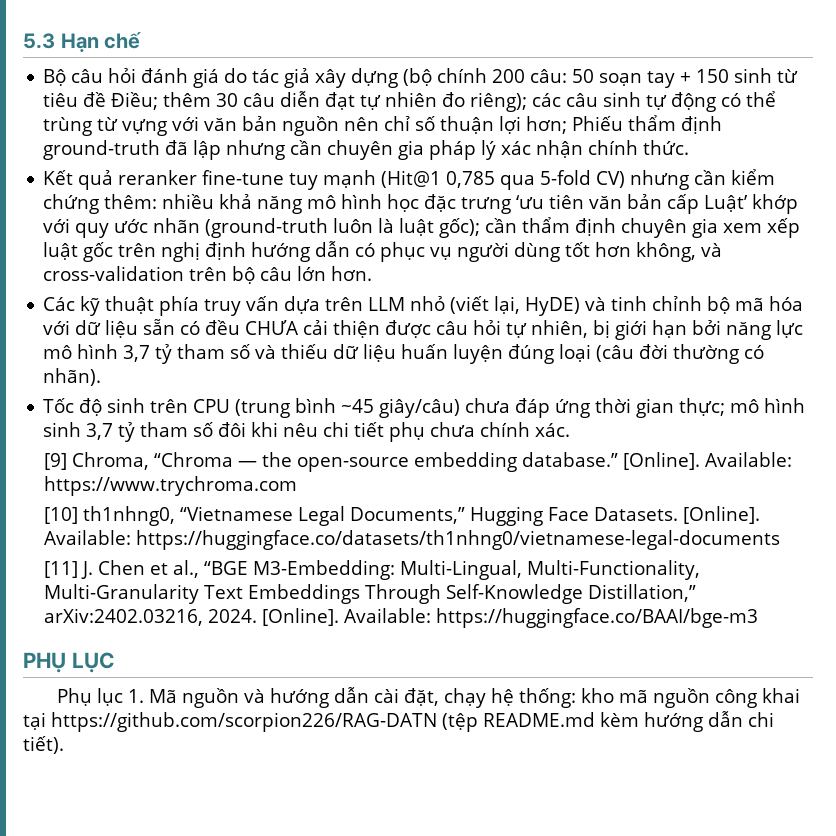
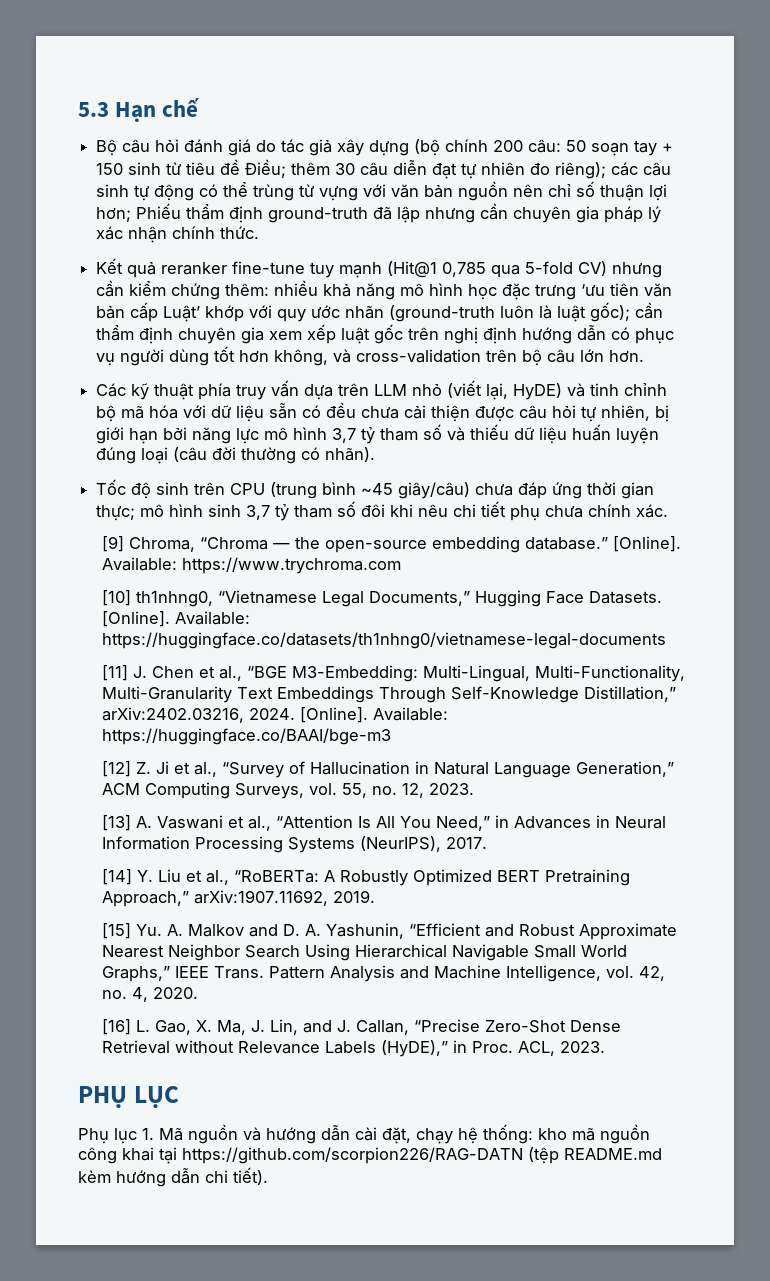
- Các kỹ thuật phía truy vấn dựa trên LLM nhỏ (viết lại, HyDE) và tinh chỉnh bộ mã hóa với dữ liệu sẵn có đều CHƯA cải thiện được câu hỏi tự nhiên, bị giới hạn bởi năng lực mô hình 3,7 tỷ tham số và thiếu dữ liệu huấn luyện đúng loại (câu đời thường có nhãn).
+ Các kỹ thuật phía truy vấn dựa trên LLM nhỏ (viết lại, HyDE) và tinh chỉnh bộ mã hóa với dữ liệu sẵn có đều chưa cải thiện được câu hỏi tự nhiên, bị giới hạn bởi năng lực mô hình 3,7 tỷ tham số và thiếu dữ liệu huấn luyện đúng loại (câu đời thường có nhãn).
+ [12] Z. Ji et al., “Survey of Hallucination in Natural Language Generation,” ACM Computing Surveys, vol. 55, no. 12, 2023.
+ [13] A. Vaswani et al., “Attention Is All You Need,” in Advances in Neural Information Processing Systems (NeurIPS), 2017.
+ [14] Y. Liu et al., “RoBERTa: A Robustly Optimized BERT Pretraining Approach,” arXiv:1907.11692, 2019.
+ [15] Yu. A. Malkov and D. A. Yashunin, “Efficient and Robust Approximate Nearest Neighbor Search Using Hierarchical Navigable Small World Graphs,” IEEE Trans. Pattern Analysis and Machine Intelligence, vol. 42, no. 4, 2020.
+ [16] L. Gao, X. Ma, J. Lin, and J. Callan, “Precise Zero-Shot Dense Retrieval without Relevance Labels (HyDE),” in Proc. ACL, 2023.

